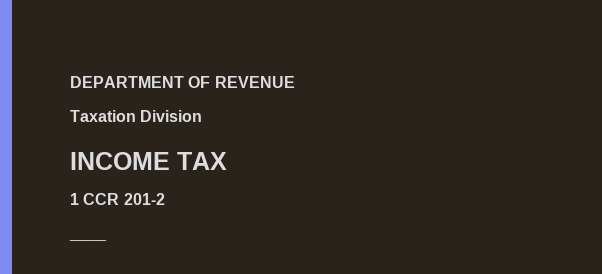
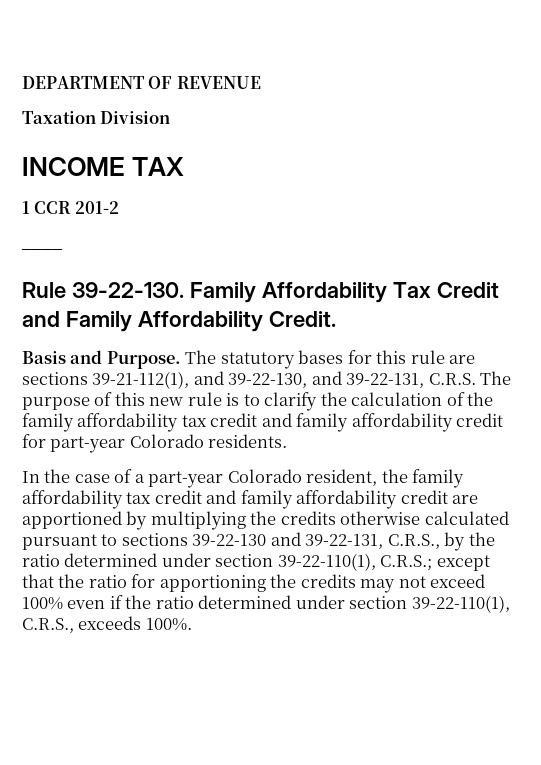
+ Rule 39-22-130. Family Affordability Tax Credit and Family Affordability Credit.
+ Basis and Purpose. The statutory bases for this rule are sections 39-21-112(1), and 39-22-130, and 39-22-131, C.R.S. The purpose of this new rule is to clarify the calculation of the family affordability tax credit and family affordability credit for part-year Colorado residents.
+ In the case of a part-year Colorado resident, the family affordability tax credit and family affordability credit are apportioned by multiplying the credits otherwise calculated pursuant to sections 39-22-130 and 39-22-131, C.R.S., by the ratio determined under section 39-22-110(1), C.R.S.; except that the ratio for apportioning the credits may not exceed 100% even if the ratio determined under section 39-22-110(1), C.R.S., exceeds 100%.

